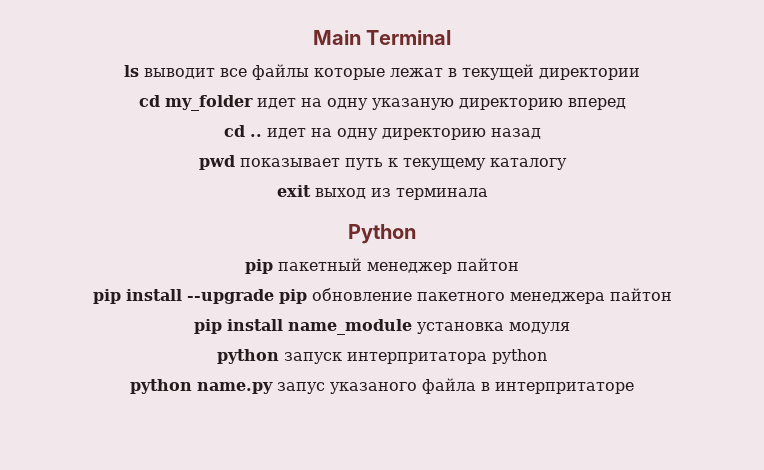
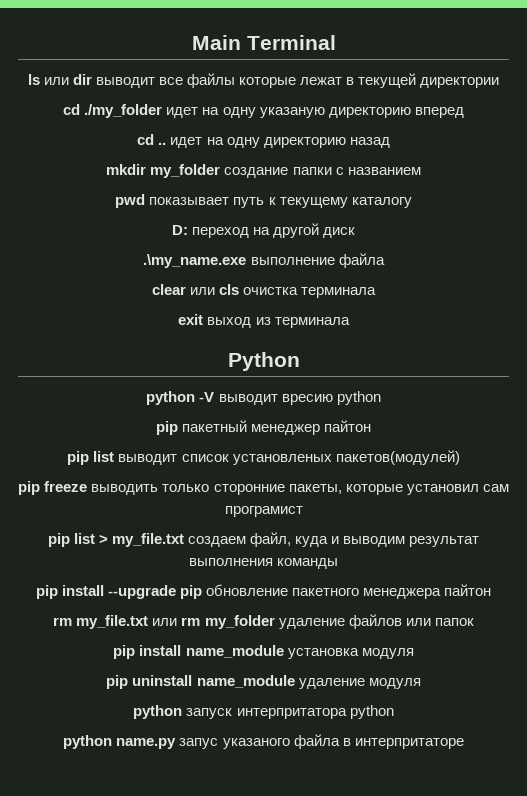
- ls выводит все файлы которые лежат в текущей директории
+ ls или dir выводит все файлы которые лежат в текущей директории
- cd my_folder идет на одну указаную директорию вперед
+ cd ./my_folder идет на одну указаную директорию вперед
+ mkdir my_folder создание папки с названием
+ D: переход на другой диск
+ .\my_name.exe выполнение файла
+ clear или cls очистка терминала
+ python -V выводит вресию python
+ pip list выводит список установленых пакетов(модулей)
+ pip freeze выводить только сторонние пакеты, которые установил сам програмист
+ pip list > my_file.txt создаем файл, куда и выводим результат выполнения команды
+ rm my_file.txt или rm my_folder удаление файлов или папок
+ pip uninstall name_module удаление модуля

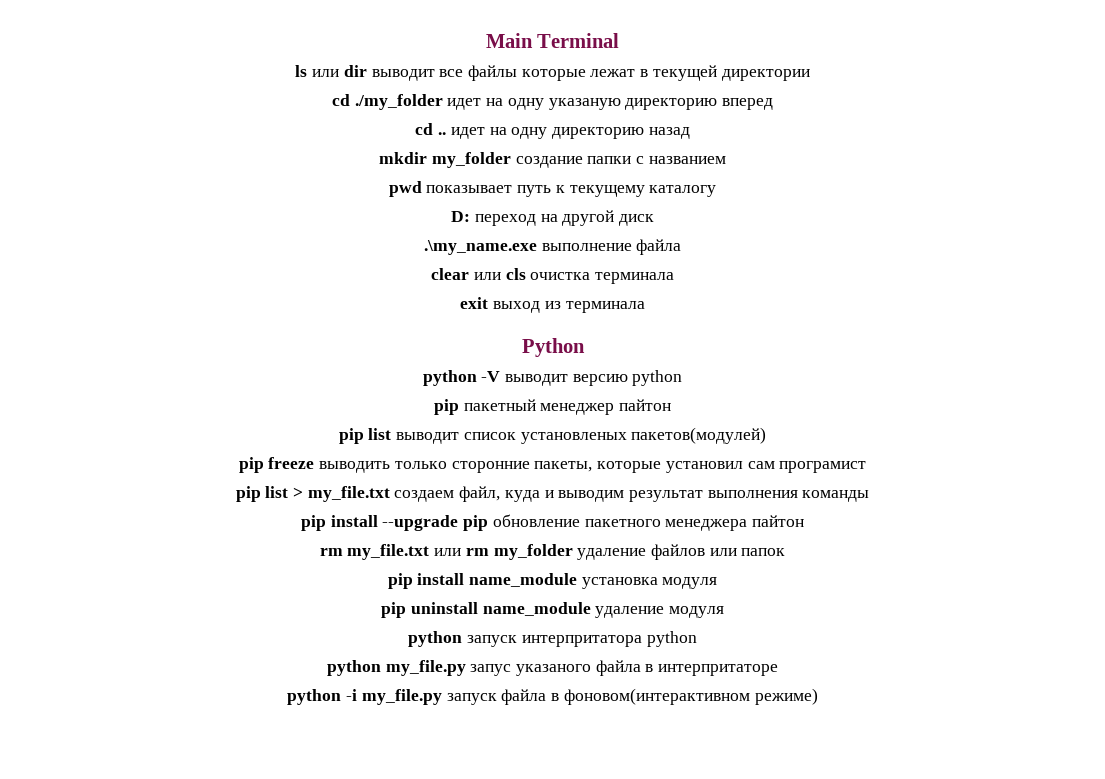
- python -V выводит вресию python
+ python -V выводит версию python
- python name.py запус указаного файла в интерпритаторе
+ python my_file.py запус указаного файла в интерпритаторе
+ python -i my_file.py запуск файла в фоновом(интерактивном режиме)

